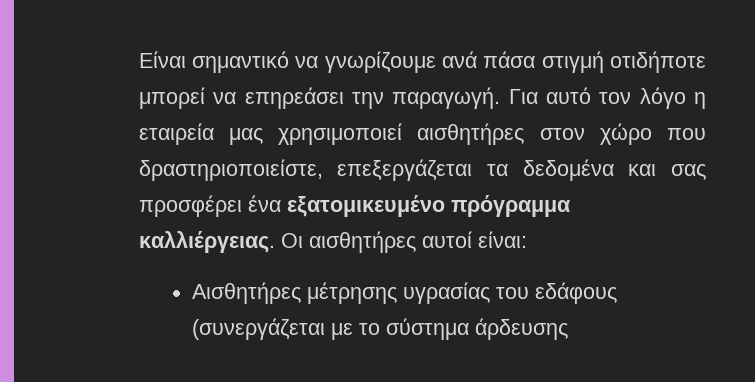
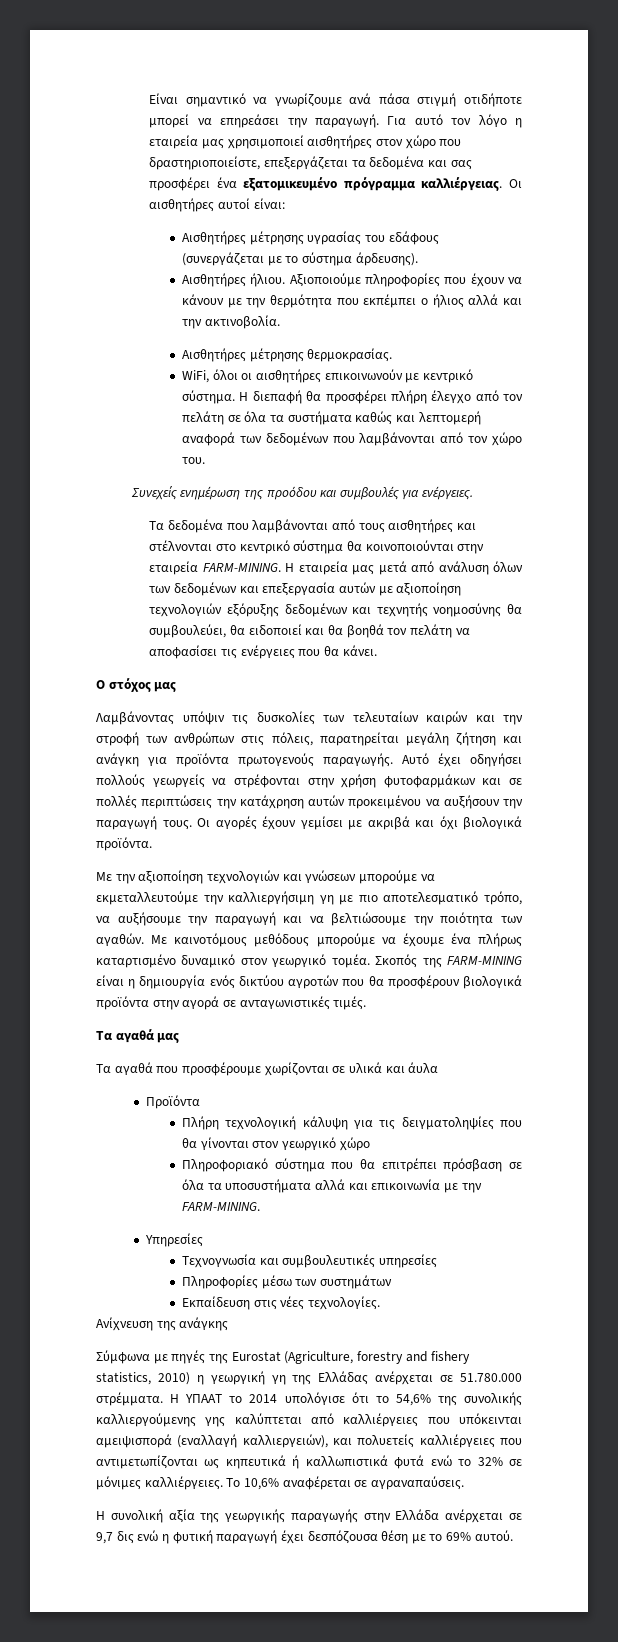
- Αισθητήρες μέτρησης υγρασίας του εδάφους (συνεργάζεται με το σύστημα άρδευσης
+ Αισθητήρες μέτρησης υγρασίας του εδάφους (συνεργάζεται με το σύστημα άρδευσης).
+ Αισθητήρες ήλιου. Αξιοποιούμε πληροφορίες που έχουν να κάνουν με την θερμότητα που εκπέμπει ο ήλιος αλλά και την ακτινοβολία.
+ Αισθητήρες μέτρησης θερμοκρασίας.
+ WiFi, όλοι οι αισθητήρες επικοινωνούν με κεντρικό σύστημα. Η διεπαφή θα προσφέρει πλήρη έλεγχο από τον πελάτη σε όλα τα συστήματα καθώς και λεπτομερή αναφορά των δεδομένων που λαμβάνονται από τον χώρο του.
+ Συνεχείς ενημέρωση της προόδου και συμβουλές για ενέργειες.
+ Τα δεδομένα που λαμβάνονται από τους αισθητήρες και στέλνονται στο κεντρικό σύστημα θα κοινοποιούνται στην εταιρεία FARM-MINING. Η εταιρεία μας μετά από ανάλυση όλων των δεδομένων και επεξεργασία αυτών με αξιοποίηση τεχνολογιών εξόρυξης δεδομένων και τεχνητής νοημοσύνης θα συμβουλεύει, θα ειδοποιεί και θα βοηθά τον πελάτη να αποφασίσει τις ενέργειες που θα κάνει.
+ Ο στόχος μας
+ Λαμβάνοντας υπόψιν τις δυσκολίες των τελευταίων καιρών και την στροφή των ανθρώπων στις πόλεις, παρατηρείται μεγάλη ζήτηση και ανάγκη για προϊόντα πρωτογενούς παραγωγής. Αυτό έχει οδηγήσει πολλούς γεωργείς να στρέφονται στην χρήση φυτοφαρμάκων και σε πολλές περιπτώσεις την κατάχρηση αυτών προκειμένου να αυξήσουν την παραγωγή τους. Οι αγορές έχουν γεμίσει με ακριβά και όχι βιολογικά προϊόντα.
+ Με την αξιοποίηση τεχνολογιών και γνώσεων μπορούμε να εκμεταλλευτούμε την καλλιεργήσιμη γη με πιο αποτελεσματικό τρόπο, να αυξήσουμε την παραγωγή και να βελτιώσουμε την ποιότητα των αγαθών. Με καινοτόμους μεθόδους μπορούμε να έχουμε ένα πλήρως καταρτισμένο δυναμικό στον γεωργικό τομέα. Σκοπός της FARM-MINING είναι η δημιουργία ενός δικτύου αγροτών που θα προσφέρουν βιολογικά προϊόντα στην αγορά σε ανταγωνιστικές τιμές.
+ Τα αγαθά μας
+ Τα αγαθά που προσφέρουμε χωρίζονται σε υλικά και άυλα
+ Προϊόντα
+ Πλήρη τεχνολογική κάλυψη για τις δειγματοληψίες που θα γίνονται στον γεωργικό χώρο
+ Πληροφοριακό σύστημα που θα επιτρέπει πρόσβαση σε όλα τα υποσυστήματα αλλά και επικοινωνία με την FARM-MINING.
+ Υπηρεσίες
+ Τεχνογνωσία και συμβουλευτικές υπηρεσίες
+ Πληροφορίες μέσω των συστημάτων
+ Εκπαίδευση στις νέες τεχνολογίες.
+ Ανίχνευση της ανάγκης
+ Σύμφωνα με πηγές της Eurostat (Agriculture, forestry and fishery statistics, 2010) η γεωργική γη της Ελλάδας ανέρχεται σε 51.780.000 στρέμματα. Η ΥΠΑΑΤ το 2014 υπολόγισε ότι το 54,6% της συνολικής καλλιεργούμενης γης καλύπτεται από καλλιέργειες που υπόκεινται αμειψισπορά (εναλλαγή καλλιεργειών), και πολυετείς καλλιέργειες που αντιμετωπίζονται ως κηπευτικά ή καλλωπιστικά φυτά ενώ το 32% σε μόνιμες καλλιέργειες. Το 10,6% αναφέρεται σε αγραναπαύσεις.
+ Η συνολική αξία της γεωργικής παραγωγής στην Ελλάδα ανέρχεται σε 9,7 δις ενώ η φυτική παραγωγή έχει δεσπόζουσα θέση με το 69% αυτού.

